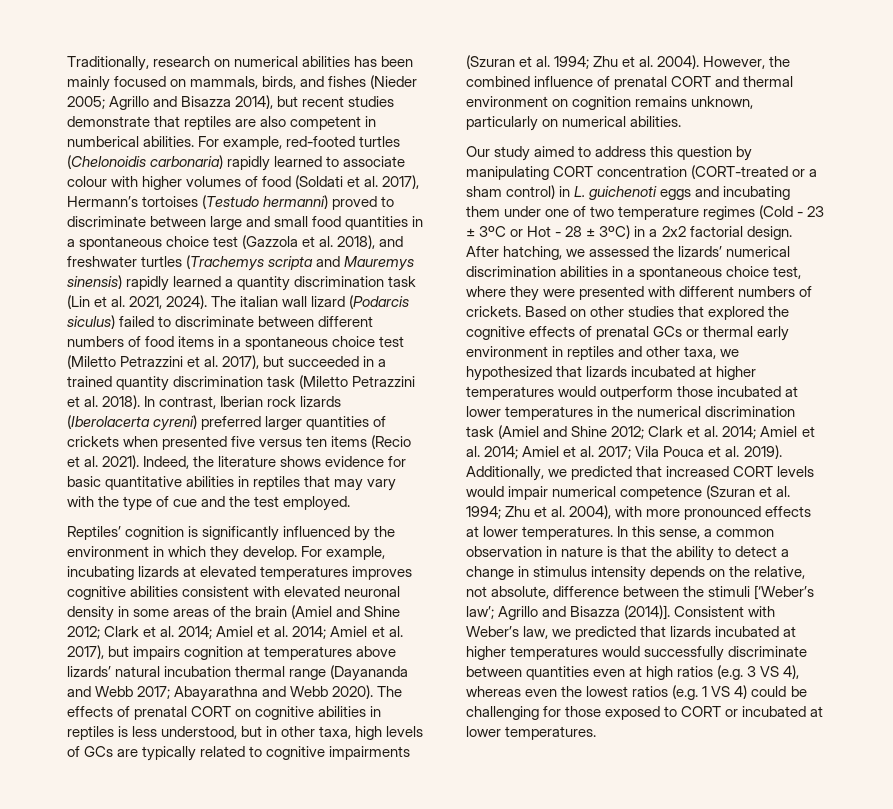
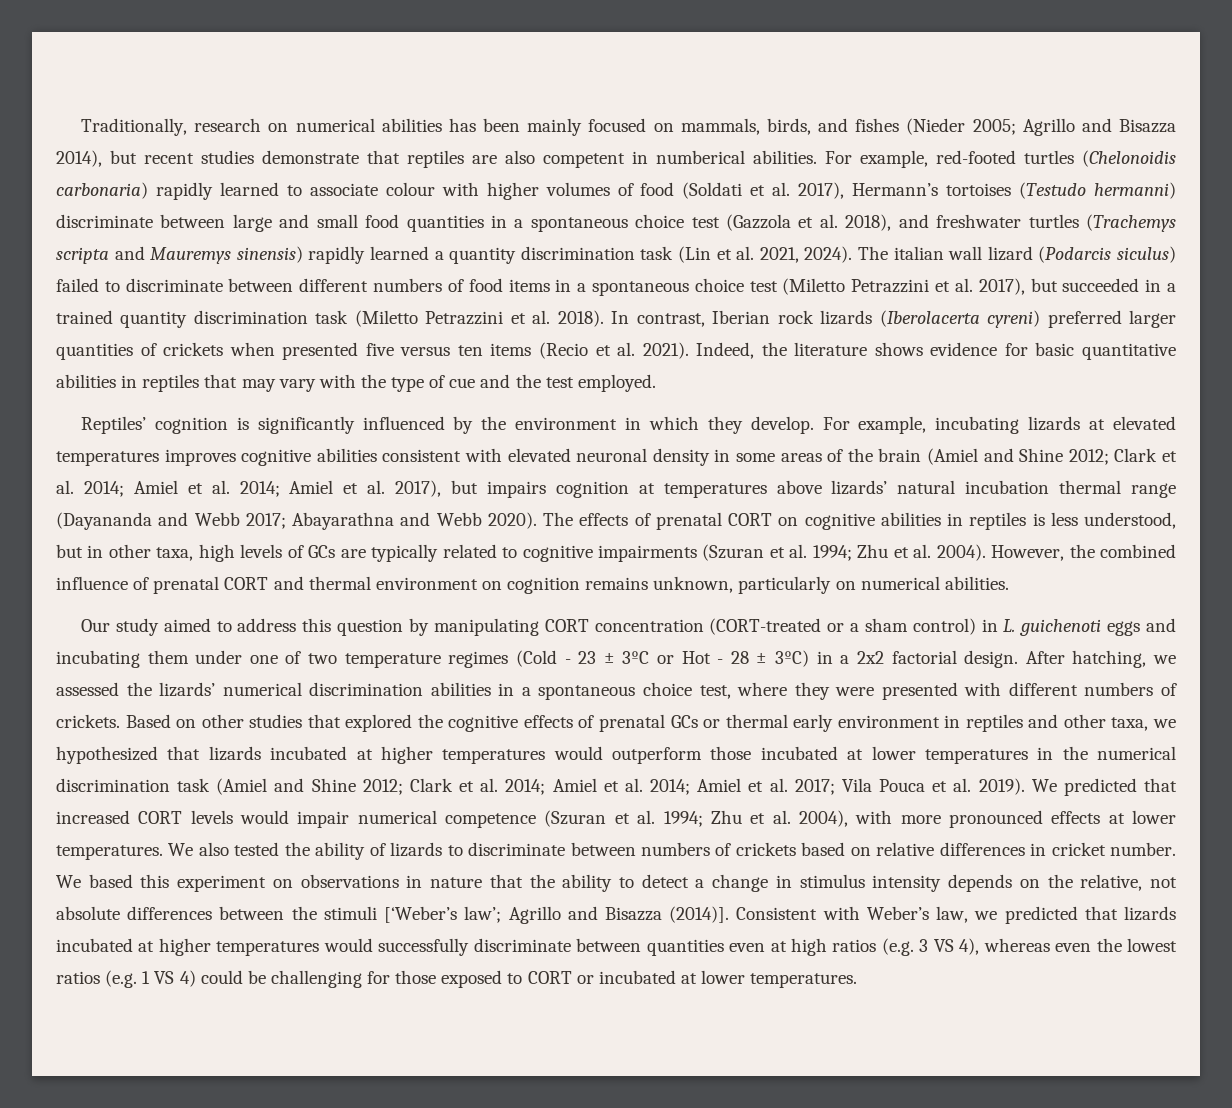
- For example, red-footed turtles (Chelonoidis carbonaria) rapidly learned to associate colour with higher volumes of food (Soldati et al. 2017), Hermann’s tortoises (Testudo hermanni) proved to discriminate between large and small food quantities in a spontaneous choice test (Gazzola et al. 2018), and freshwater turtles (Trachemys scripta and Mauremys sinensis) rapidly learned a quantity discrimination task (Lin et al. 2021, 2024).
+ For example, red-footed turtles (Chelonoidis carbonaria) rapidly learned to associate colour with higher volumes of food (Soldati et al. 2017), Hermann’s tortoises (Testudo hermanni) discriminate between large and small food quantities in a spontaneous choice test (Gazzola et al. 2018), and freshwater turtles (Trachemys scripta and Mauremys sinensis) rapidly learned a quantity discrimination task (Lin et al. 2021, 2024).
- Additionally, we predicted that increased CORT levels would impair numerical competence (Szuran et al. 1994; Zhu et al. 2004), with more pronounced effects at lower temperatures.
+ We predicted that increased CORT levels would impair numerical competence (Szuran et al. 1994; Zhu et al. 2004), with more pronounced effects at lower temperatures.
- In this sense, a common observation in nature is that the ability to detect a change in stimulus intensity depends on the relative, not absolute, difference between the stimuli [‘Weber’s law’; Agrillo and Bisazza (2014)].
+ We also tested the ability of lizards to discriminate between numbers of crickets based on relative differences in cricket number. We based this experiment on observations in nature that the ability to detect a change in stimulus intensity depends on the relative, not absolute differences between the stimuli [‘Weber’s law’; Agrillo and Bisazza (2014)].

